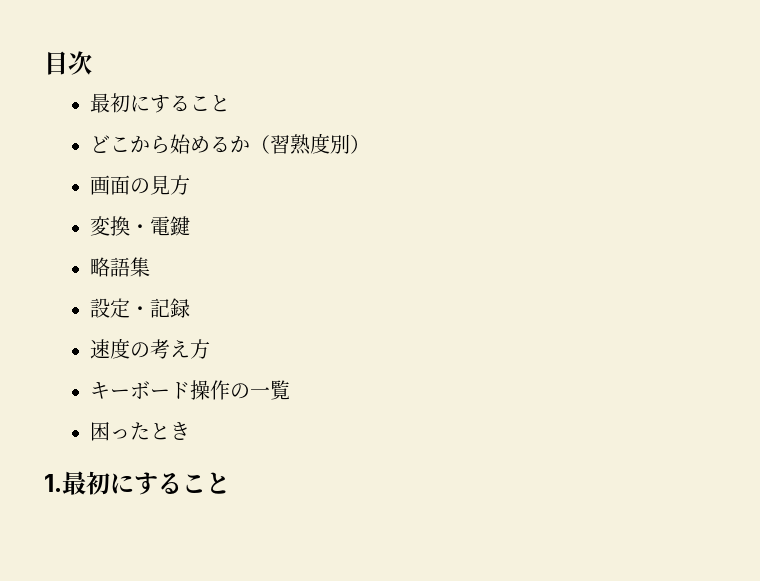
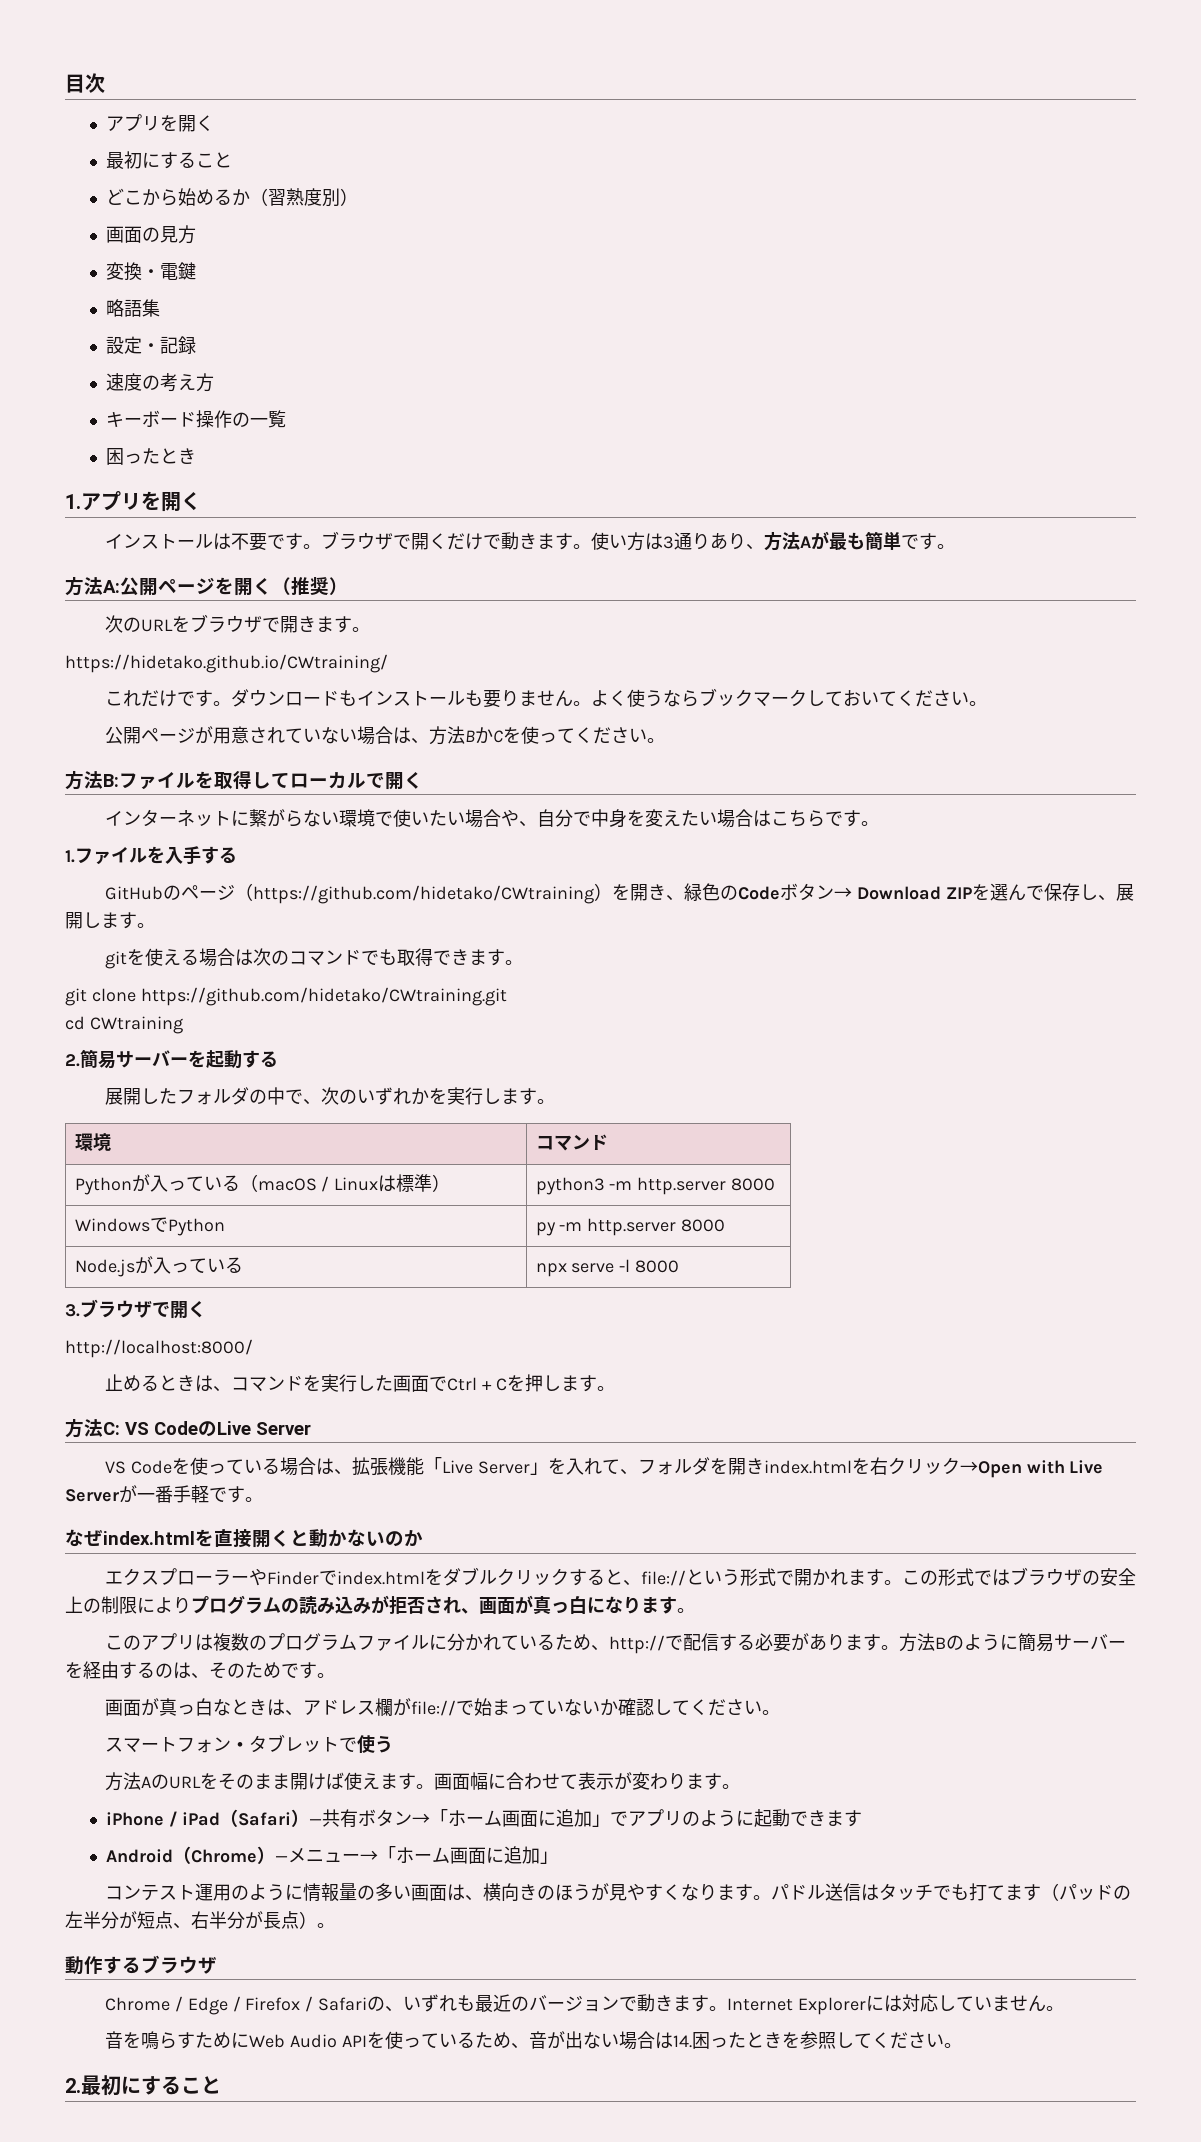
  目次
+ アプリを開く
- 1.最初にすること
+ 1.アプリを開く
+ インストールは不要です。ブラウザで開くだけで動きます。使い方は3通りあり、方法Aが最も簡単です。
+ 方法A:公開ページを開く（推奨）
+ 次のURLをブラウザで開きます。
+ https://hidetako.github.io/CWtraining/
+ これだけです。ダウンロードもインストールも要りません。よく使うならブックマークしておいてください。
+ 公開ページが用意されていない場合は、方法BかCを使ってください。
+ 方法B:ファイルを取得してローカルで開く
+ インターネットに繋がらない環境で使いたい場合や、自分で中身を変えたい場合はこちらです。
+ 1.ファイルを入手する
+ GitHubのページ（https://github.com/hidetako/CWtraining）を開き、緑色のCodeボタン→ Download ZIPを選んで保存し、展開します。
+ gitを使える場合は次のコマンドでも取得できます。
+ git clone https://github.com/hidetako/CWtraining.git
+ cd CWtraining
+ 2.簡易サーバーを起動する
+ 展開したフォルダの中で、次のいずれかを実行します。
+ 環境 | コマンド
+ Pythonが入っている（macOS / Linuxは標準） | python3 -m http.server 8000
+ WindowsでPython | py -m http.server 8000
+ Node.jsが入っている | npx serve -l 8000
+ 3.ブラウザで開く
+ http://localhost:8000/
+ 止めるときは、コマンドを実行した画面でCtrl + Cを押します。
+ 方法C: VS CodeのLive Server
+ VS Codeを使っている場合は、拡張機能「Live Server」を入れて、フォルダを開きindex.htmlを右クリック→Open with Live Serverが一番手軽です。
+ なぜindex.htmlを直接開くと動かないのか
+ エクスプローラーやFinderでindex.htmlをダブルクリックすると、file://という形式で開かれます。この形式ではブラウザの安全上の制限によりプログラムの読み込みが拒否され、画面が真っ白になります。
+ このアプリは複数のプログラムファイルに分かれているため、http://で配信する必要があります。方法Bのように簡易サーバーを経由するのは、そのためです。
+ 画面が真っ白なときは、アドレス欄がfile://で始まっていないか確認してください。
+ スマートフォン・タブレットで使う
+ 方法AのURLをそのまま開けば使えます。画面幅に合わせて表示が変わります。
+ iPhone / iPad（Safari）—共有ボタン→「ホーム画面に追加」でアプリのように起動できます
+ Android（Chrome）—メニュー→「ホーム画面に追加」
+ コンテスト運用のように情報量の多い画面は、横向きのほうが見やすくなります。パドル送信はタッチでも打てます（パッドの左半分が短点、右半分が長点）。
+ 動作するブラウザ
+ Chrome / Edge / Firefox / Safariの、いずれも最近のバージョンで動きます。Internet Explorerには対応していません。
+ 音を鳴らすためにWeb Audio APIを使っているため、音が出ない場合は14.困ったときを参照してください。
+ 2.最初にすること

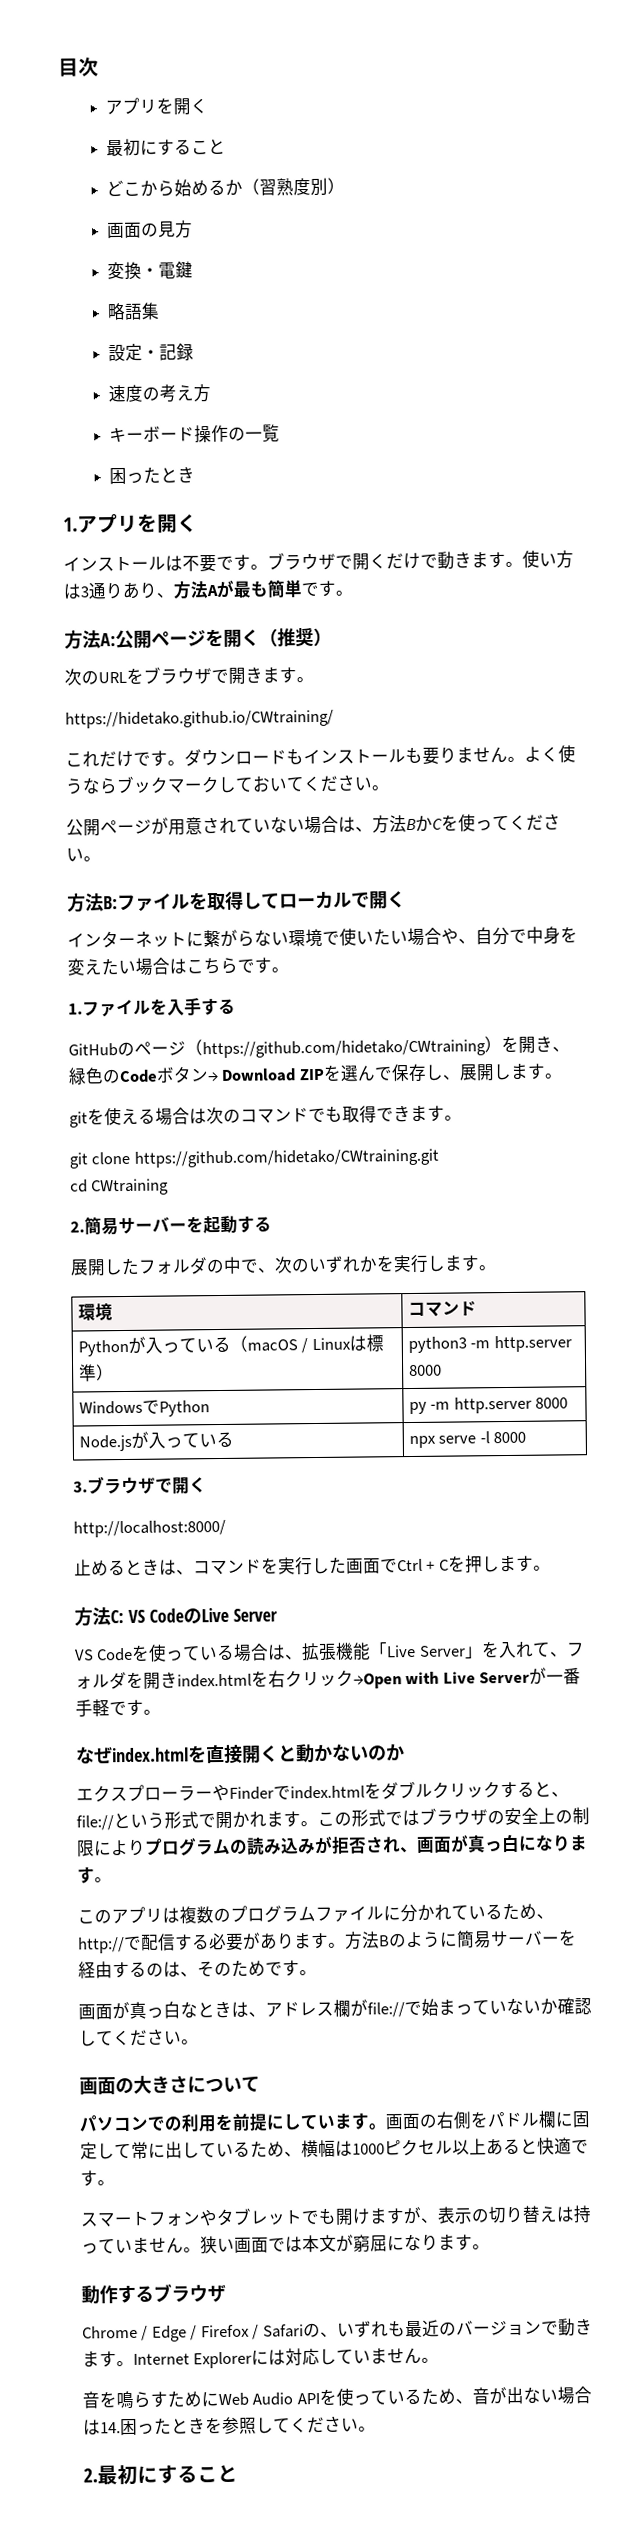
+ 画面の大きさについて
+ パソコンでの利用を前提にしています。画面の右側をパドル欄に固定して常に出しているため、横幅は1000ピクセル以上あると快適です。
- スマートフォン・タブレットで使う
- 方法AのURLをそのまま開けば使えます。画面幅に合わせて表示が変わります。
- iPhone / iPad（Safari）—共有ボタン→「ホーム画面に追加」でアプリのように起動できます
- Android（Chrome）—メニュー→「ホーム画面に追加」
- コンテスト運用のように情報量の多い画面は、横向きのほうが見やすくなります。パドル送信はタッチでも打てます（パッドの左半分が短点、右半分が長点）。
+ スマートフォンやタブレットでも開けますが、表示の切り替えは持っていません。狭い画面では本文が窮屈になります。

